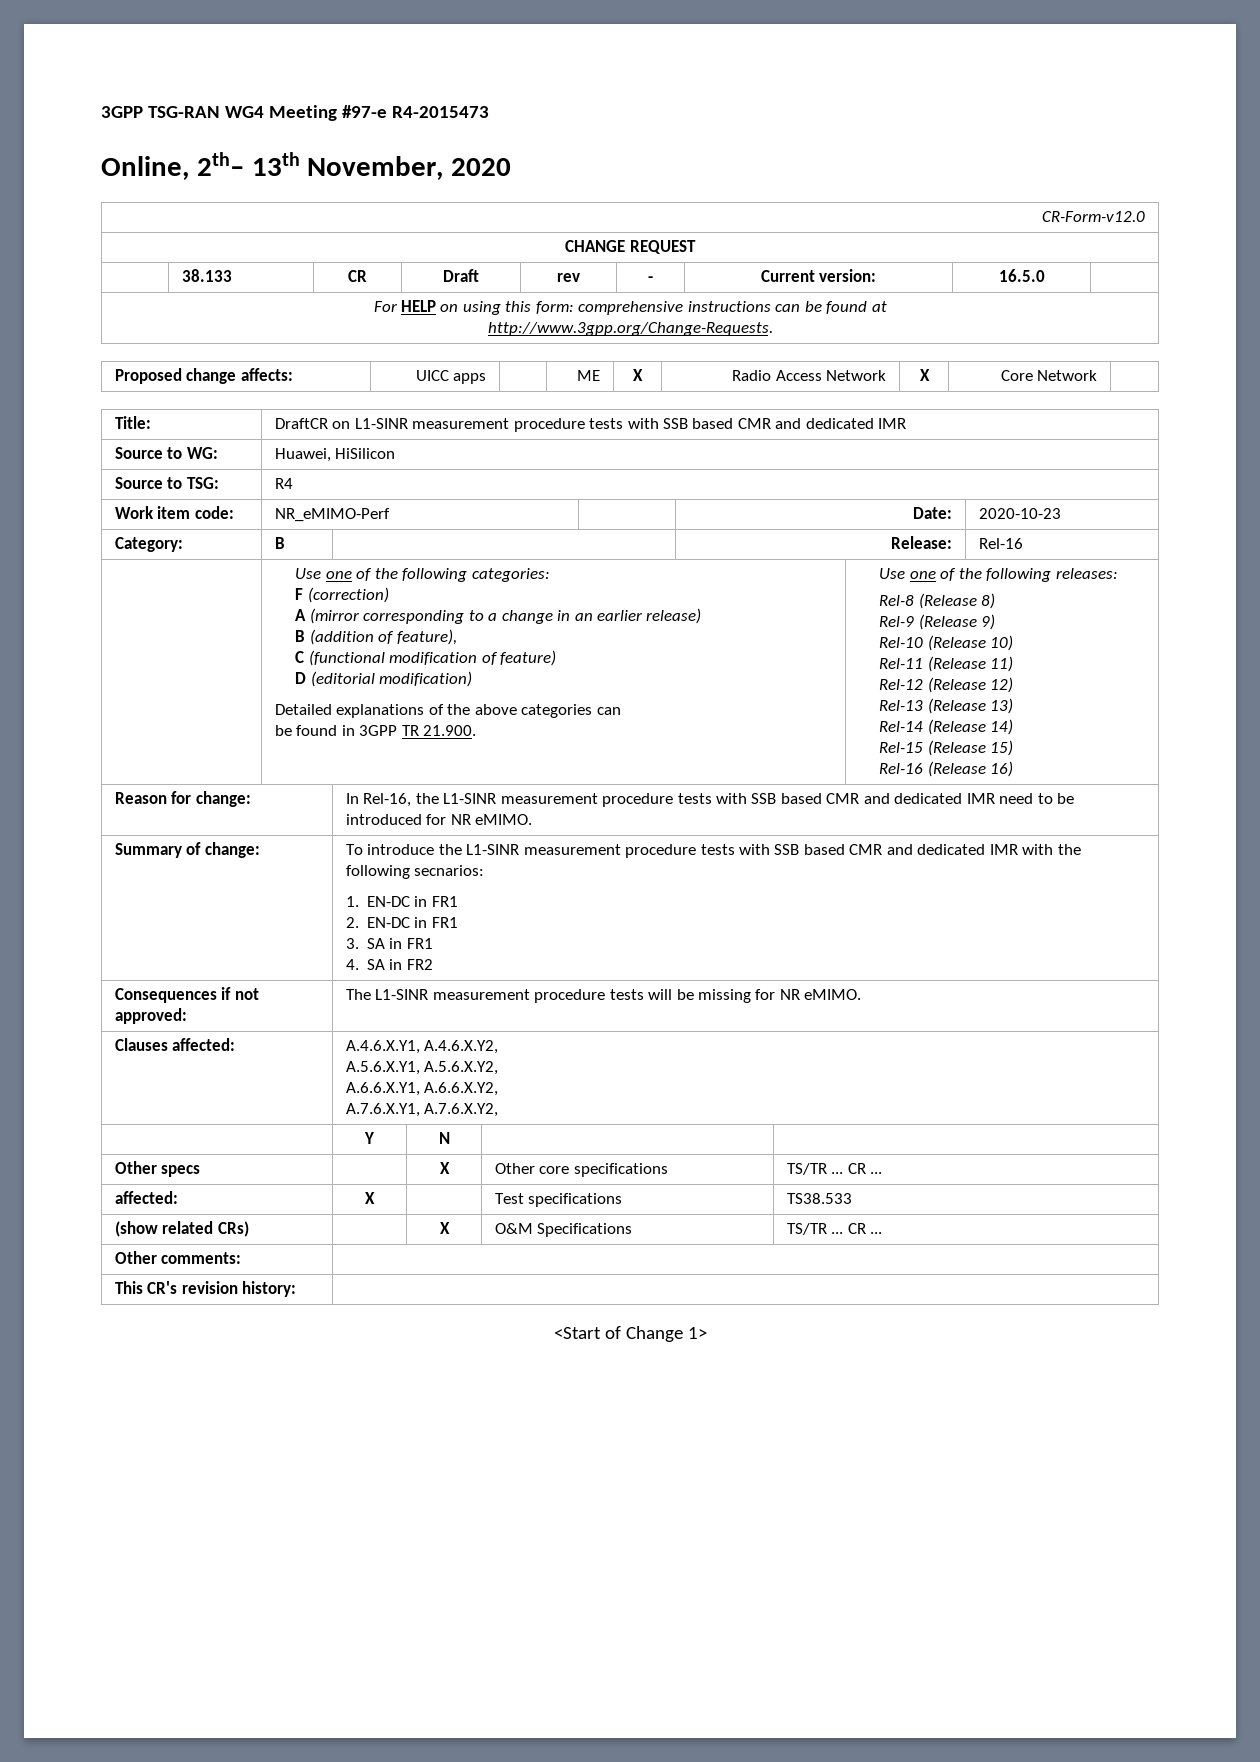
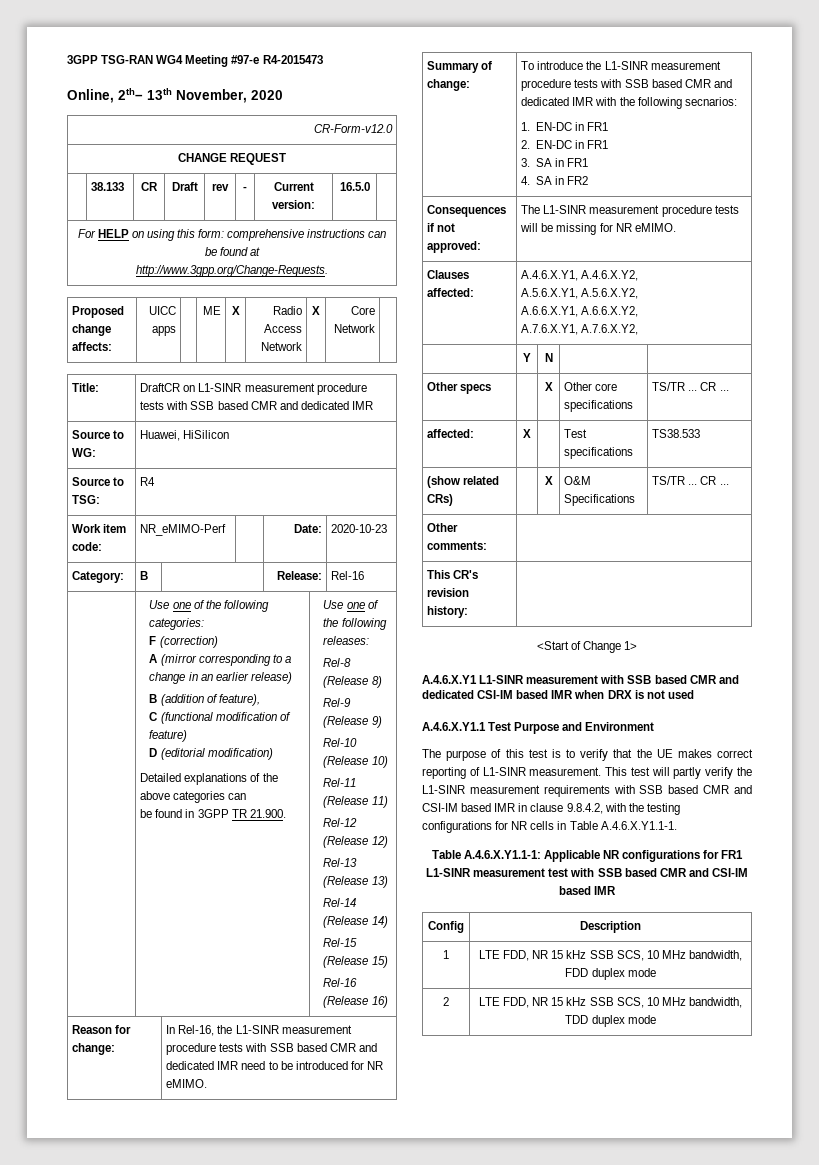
+ A.4.6.X.Y1 L1-SINR measurement with SSB based CMR and dedicated CSI-IM based IMR when DRX is not used
+ A.4.6.X.Y1.1 Test Purpose and Environment
+ The purpose of this test is to verify that the UE makes correct reporting of L1-SINR measurement. This test will partly verify the L1-SINR measurement requirements with SSB based CMR and CSI-IM based IMR in clause 9.8.4.2, with the testing configurations for NR cells in Table A.4.6.X.Y1.1-1.
+ Table A.4.6.X.Y1.1-1: Applicable NR configurations for FR1 L1-SINR measurement test with SSB based CMR and CSI-IM based IMR
+ Config | Description
+ 1 | LTE FDD, NR 15 kHz SSB SCS, 10 MHz bandwidth, FDD duplex mode
+ 2 | LTE FDD, NR 15 kHz SSB SCS, 10 MHz bandwidth, TDD duplex mode

